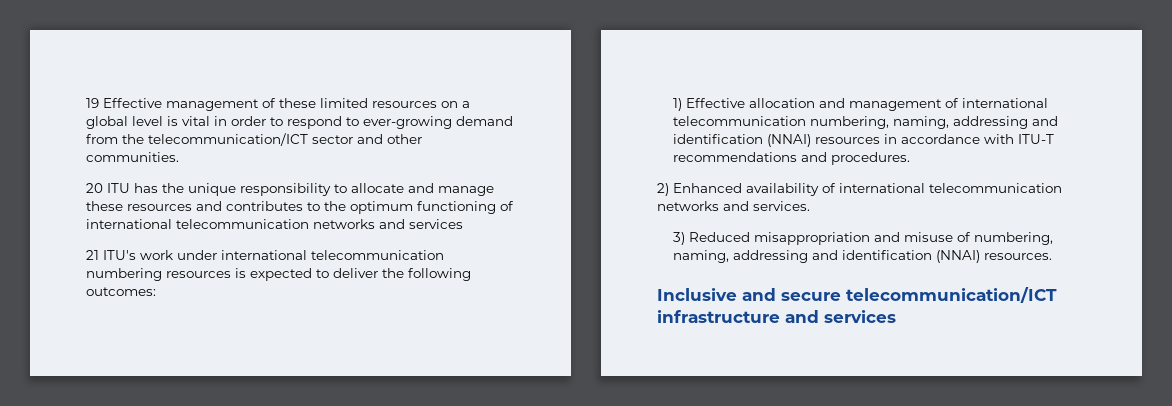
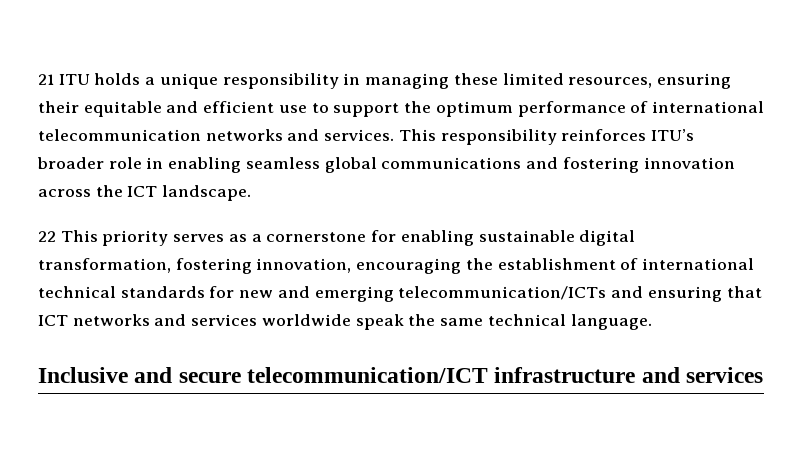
- 19 Effective management of these limited resources on a global level is vital in order to respond to ever-growing demand from the telecommunication/ICT sector and other communities.
- 20 ITU has the unique responsibility to allocate and manage these resources and contributes to the optimum functioning of international telecommunication networks and services
- 21 ITU's work under international telecommunication numbering resources is expected to deliver the following outcomes:
- 1) Effective allocation and management of international telecommunication numbering, naming, addressing and identification (NNAI) resources in accordance with ITU-T recommendations and procedures.
- 2) Enhanced availability of international telecommunication networks and services.
- 3) Reduced misappropriation and misuse of numbering, naming, addressing and identification (NNAI) resources.
+ 21 ITU holds a unique responsibility in managing these limited resources, ensuring their equitable and efficient use to support the optimum performance of international telecommunication networks and services. This responsibility reinforces ITU’s broader role in enabling seamless global communications and fostering innovation across the ICT landscape.
+ 22 This priority serves as a cornerstone for enabling sustainable digital transformation, fostering innovation, encouraging the establishment of international technical standards for new and emerging telecommunication/ICTs and ensuring that ICT networks and services worldwide speak the same technical language.

